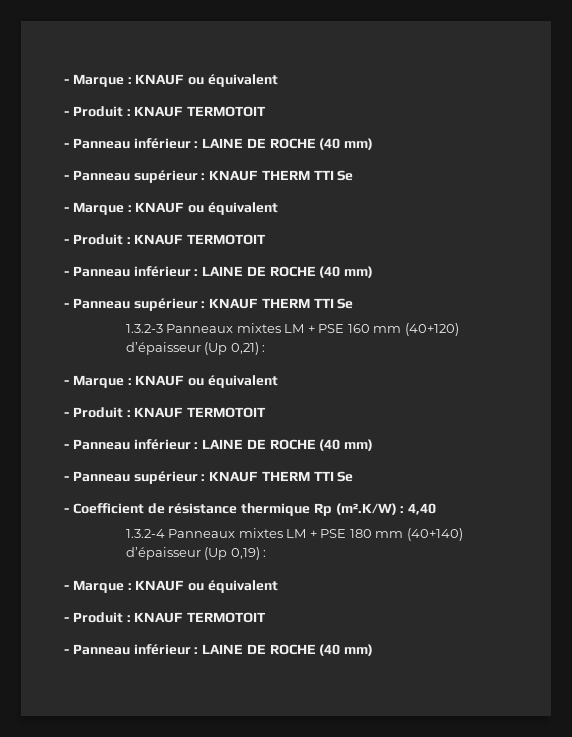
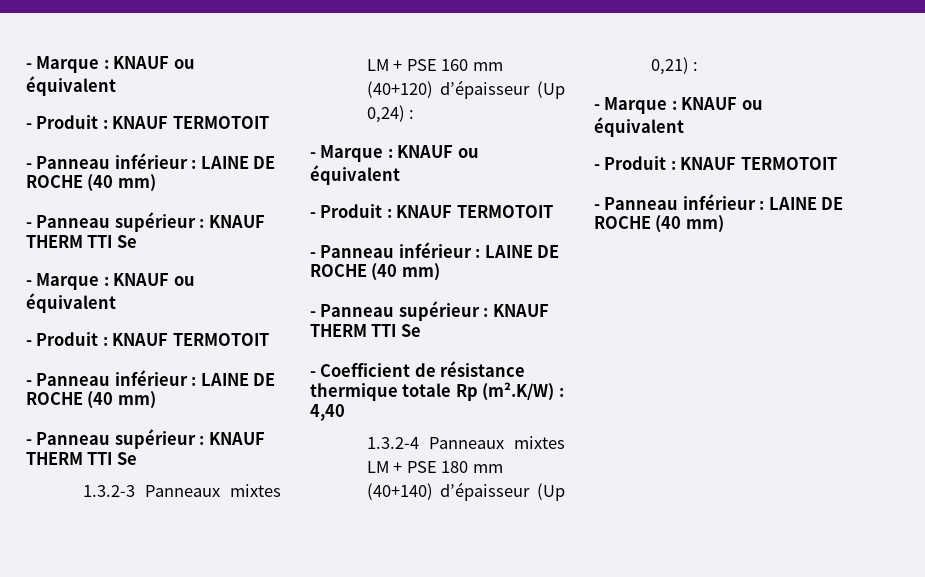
- 1.3.2-3 Panneaux mixtes LM + PSE 160 mm (40+120) d’épaisseur (Up 0,21) :
+ 1.3.2-3 Panneaux mixtes LM + PSE 160 mm (40+120) d’épaisseur (Up 0,24) :
- - Coefficient de résistance thermique Rp (m².K/W) : 4,40
+ - Coefficient de résistance thermique totale Rp (m².K/W) : 4,40
- 1.3.2-4 Panneaux mixtes LM + PSE 180 mm (40+140) d’épaisseur (Up 0,19) :
+ 1.3.2-4 Panneaux mixtes LM + PSE 180 mm (40+140) d’épaisseur (Up 0,21) :

